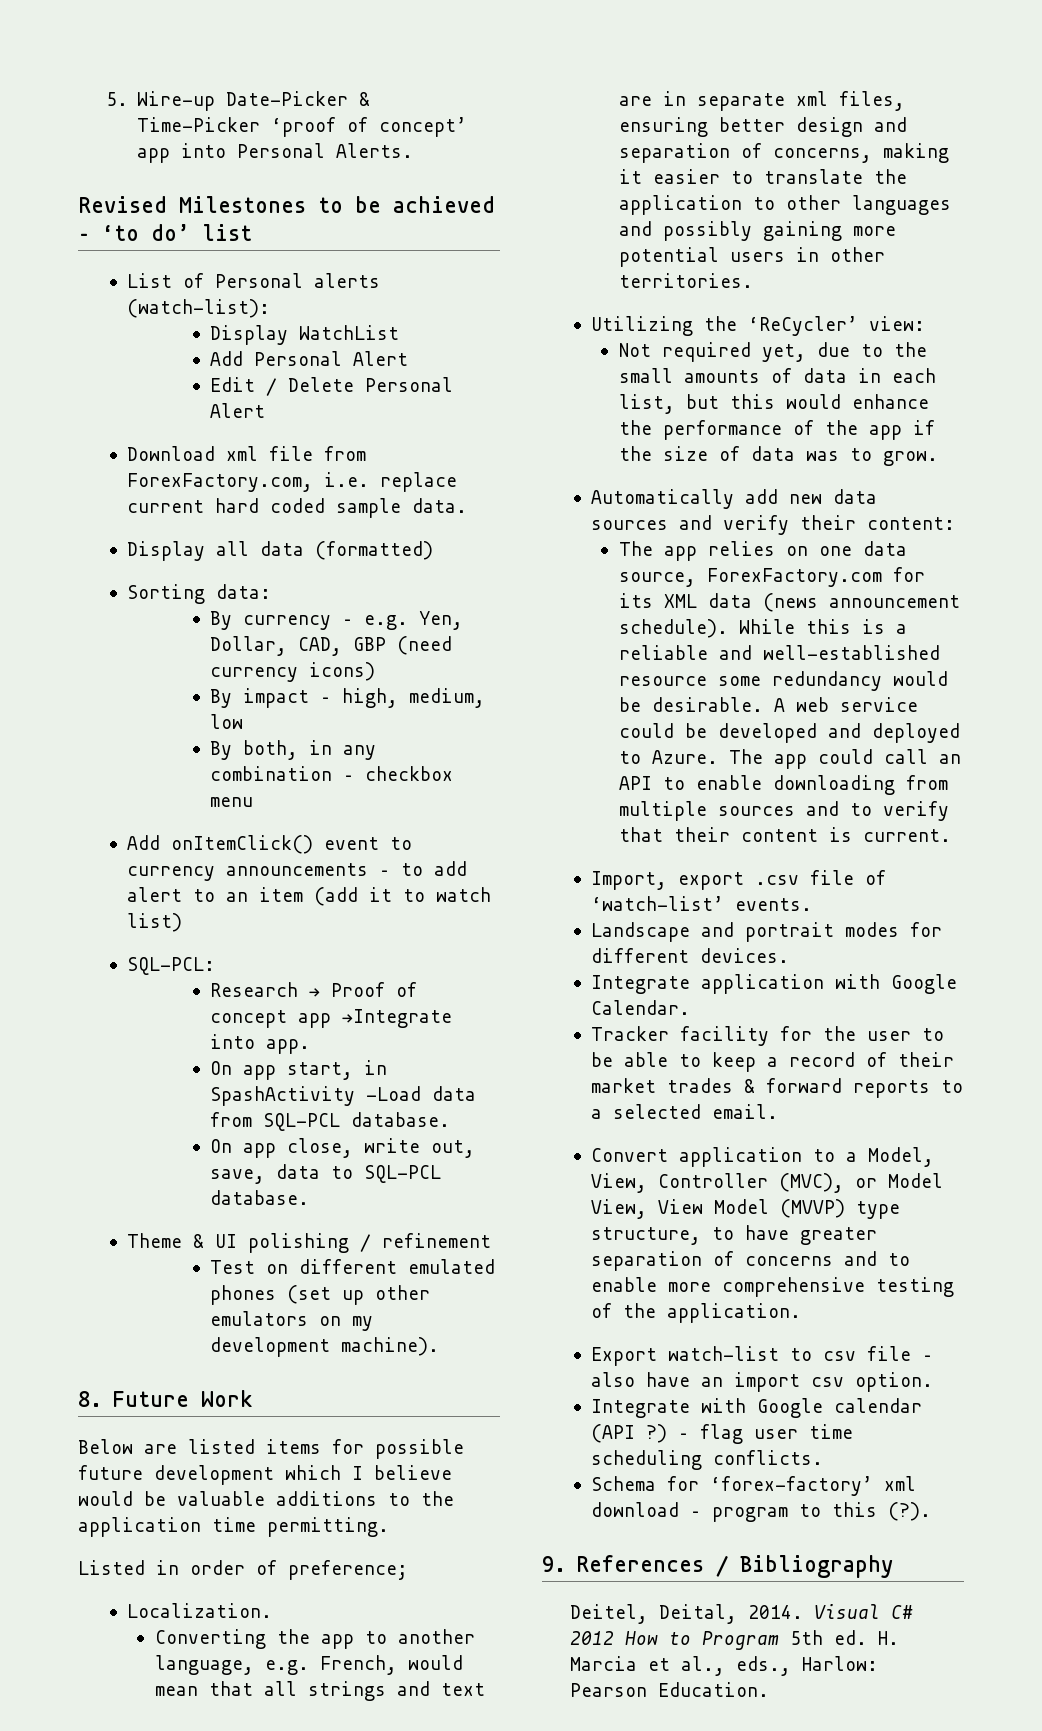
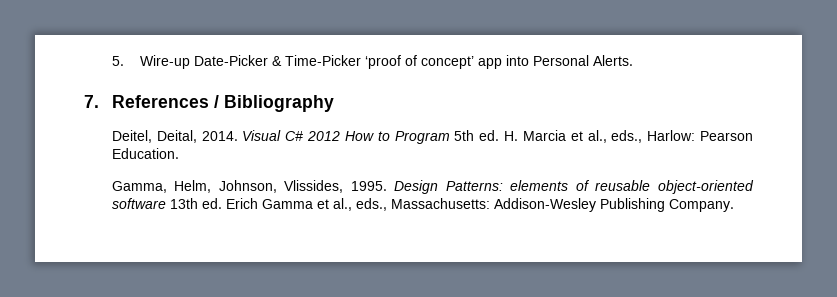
- Revised Milestones to be achieved – ‘to do’ list
- List of Personal alerts (watch-list):
- Display WatchList
- Add Personal Alert
- Edit / Delete Personal Alert
- Download xml file from ForexFactory.com, i.e. replace current hard coded sample data.
- Display all data (formatted)
- Sorting data:
- By currency – e.g. Yen, Dollar, CAD, GBP (need currency icons)
- By impact – high, medium, low
- By both, in any combination – checkbox menu
- Add onItemClick() event to currency announcements – to add alert to an item (add it to watch list)
- SQL-PCL:
- Research → Proof of concept app →Integrate into app.
- On app start, in SpashActivity -Load data from SQL-PCL database.
- On app close, write out, save, data to SQL-PCL database.
- Theme & UI polishing / refinement
- Test on different emulated phones (set up other emulators on my development machine).
- 8. Future Work
- Below are listed items for possible future development which I believe would be valuable additions to the application time permitting.
- Listed in order of preference;
- Localization.
- Converting the app to another language, e.g. French, would mean that all strings and text are in separate xml files, ensuring better design and separation of concerns, making it easier to translate the application to other languages and possibly gaining more potential users in other territories.
- Utilizing the ‘ReCycler’ view:
- Not required yet, due to the small amounts of data in each list, but this would enhance the performance of the app if the size of data was to grow.
- Automatically add new data sources and verify their content:
- The app relies on one data source, ForexFactory.com for its XML data (news announcement schedule). While this is a reliable and well-established resource some redundancy would be desirable. A web service could be developed and deployed to Azure. The app could call an API to enable downloading from multiple sources and to verify that their content is current.
- Import, export .csv file of ‘watch-list’ events.
- Landscape and portrait modes for different devices.
- Integrate application with Google Calendar.
- Tracker facility for the user to be able to keep a record of their market trades & forward reports to a selected email.
- Convert application to a Model, View, Controller (MVC), or Model View, View Model (MVVP) type structure, to have greater separation of concerns and to enable more comprehensive testing of the application.
- Export watch-list to csv file – also have an import csv option.
- Integrate with Google calendar (API ?) – flag user time scheduling conflicts.
- Schema for ‘forex-factory’ xml download – program to this (?).
- 9. References / Bibliography
+ 7. References / Bibliography
+ Gamma, Helm, Johnson, Vlissides, 1995. Design Patterns: elements of reusable object-oriented software 13th ed. Erich Gamma et al., eds., Massachusetts: Addison-Wesley Publishing Company.

